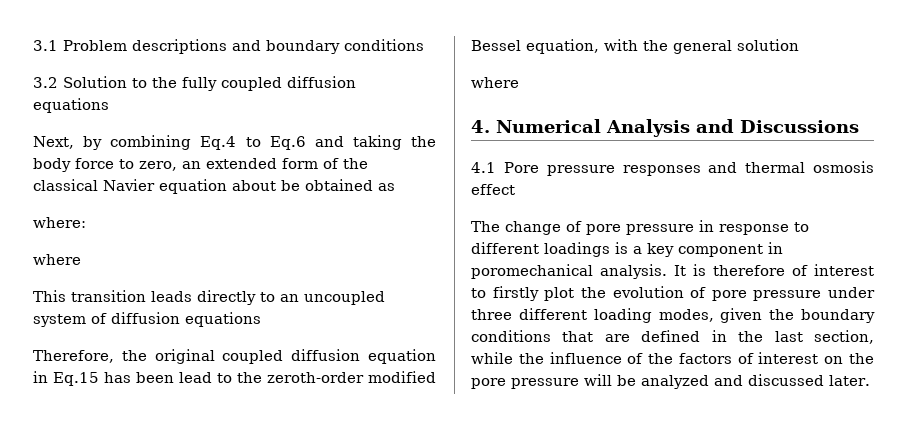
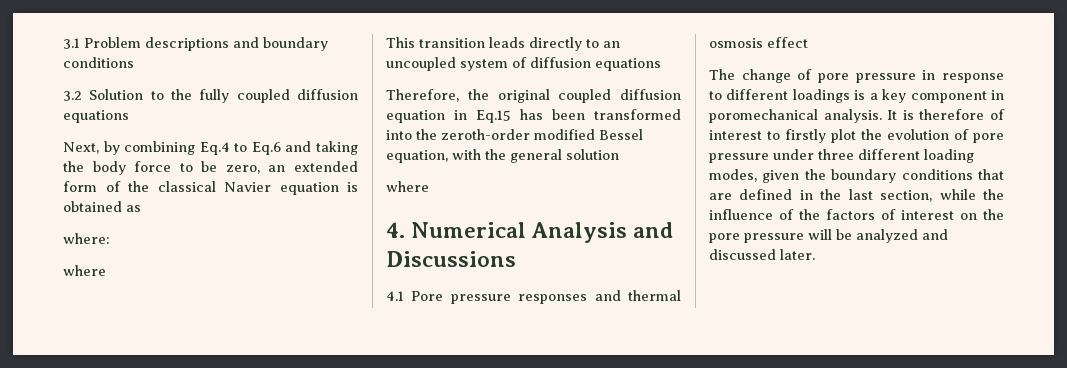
- Next, by combining Eq.4 to Eq.6 and taking the body force to zero, an extended form of the classical Navier equation about be obtained as
+ Next, by combining Eq.4 to Eq.6 and taking the body force to be zero, an extended form of the classical Navier equation is obtained as
- Therefore, the original coupled diffusion equation in Eq.15 has been lead to the zeroth-order modified Bessel equation, with the general solution
+ Therefore, the original coupled diffusion equation in Eq.15 has been transformed into the zeroth-order modified Bessel equation, with the general solution

